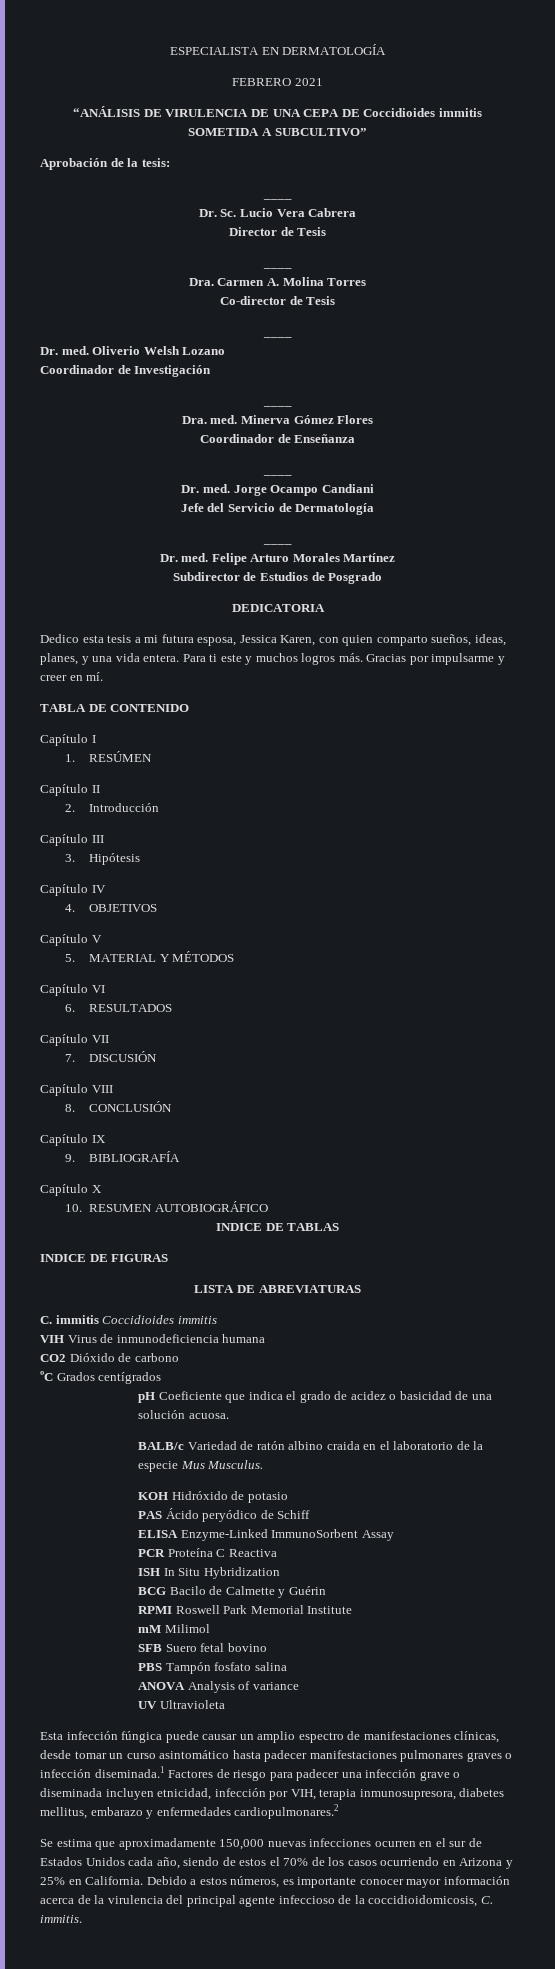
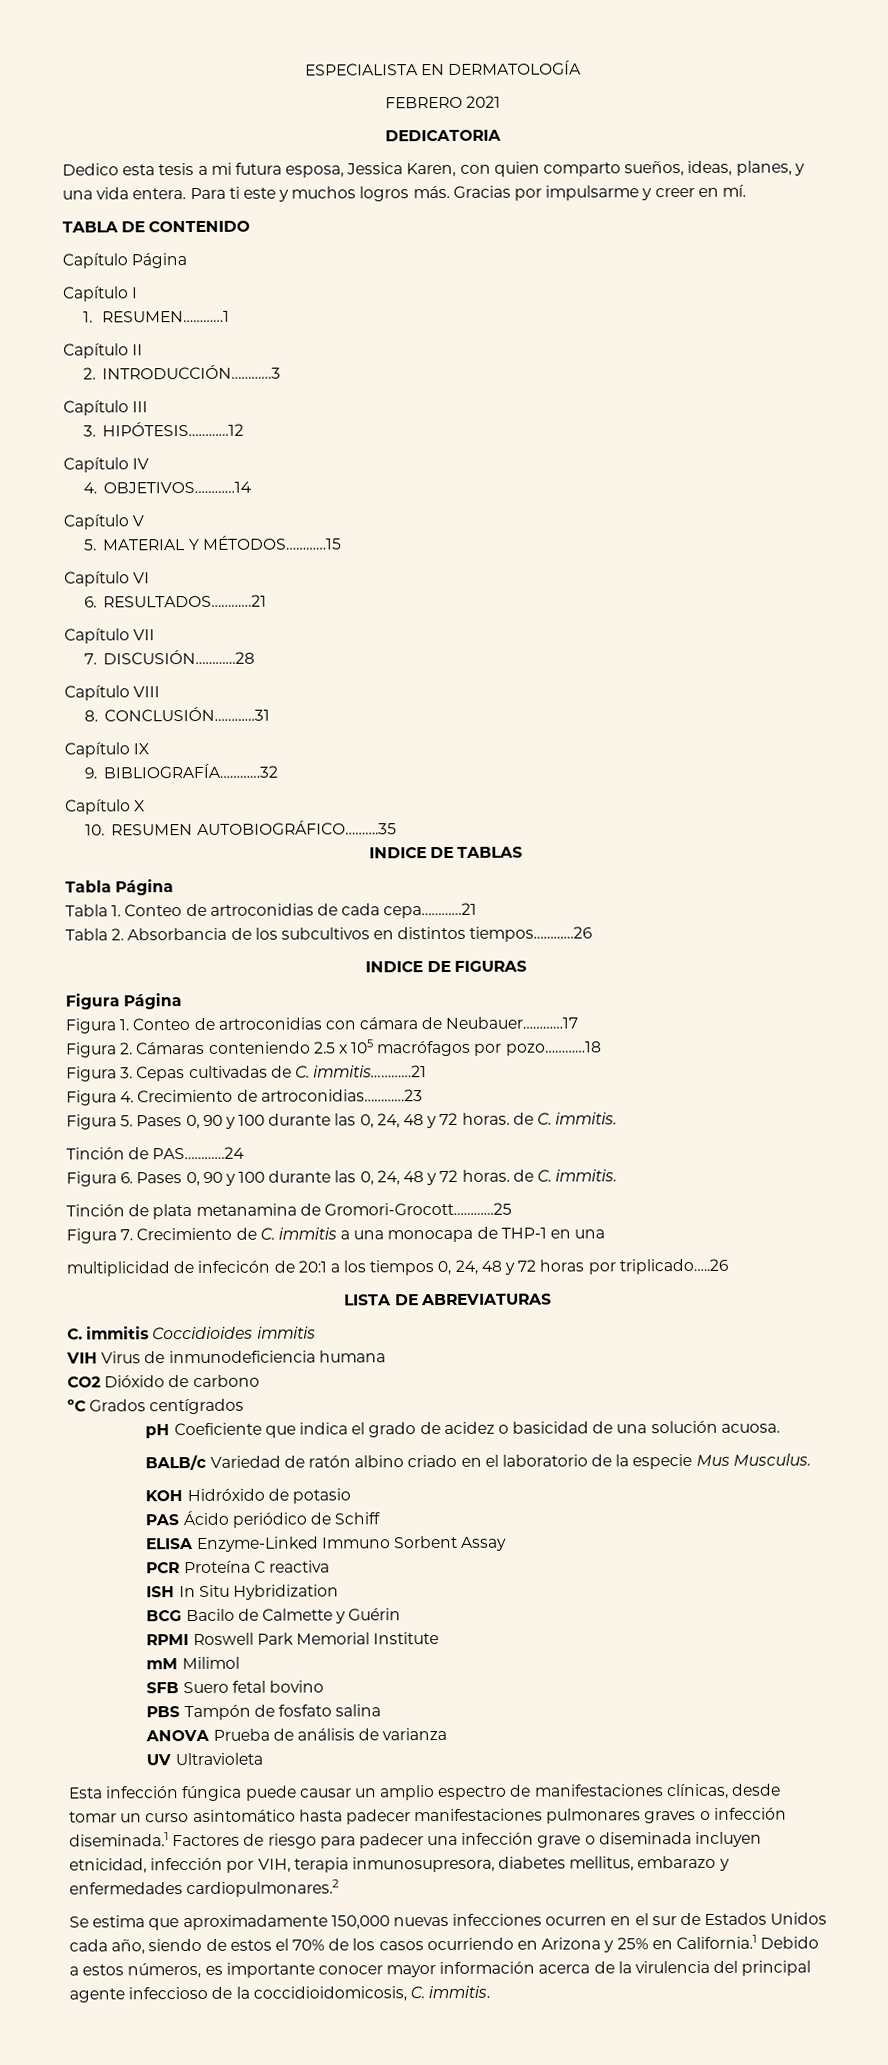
- “ANÁLISIS DE VIRULENCIA DE UNA CEPA DE Coccidioides immitis SOMETIDA A SUBCULTIVO”
- Aprobación de la tesis:
- ____
- Dr. Sc. Lucio Vera Cabrera
- Director de Tesis
- ____
- Dra. Carmen A. Molina Torres
- Co-director de Tesis
- ____
- Dr. med. Oliverio Welsh Lozano
- Coordinador de Investigación
- ____
- Dra. med. Minerva Gómez Flores
- Coordinador de Enseñanza
- ____
- Dr. med. Jorge Ocampo Candiani
- Jefe del Servicio de Dermatología
- ____
- Dr. med. Felipe Arturo Morales Martínez
- Subdirector de Estudios de Posgrado
+ Capítulo Página
- 1. RESÚMEN
+ 1. RESUMEN…………1
- 2. Introducción
+ 2. INTRODUCCIÓN…………3
- 3. Hipótesis
+ 3. HIPÓTESIS…………12
- 4. OBJETIVOS
+ 4. OBJETIVOS…………14
- 5. MATERIAL Y MÉTODOS
+ 5. MATERIAL Y MÉTODOS…………15
- 6. RESULTADOS
+ 6. RESULTADOS…………21
- 7. DISCUSIÓN
+ 7. DISCUSIÓN…………28
- 8. CONCLUSIÓN
+ 8. CONCLUSIÓN…………31
- 9. BIBLIOGRAFÍA
+ 9. BIBLIOGRAFÍA…………32
- 10. RESUMEN AUTOBIOGRÁFICO
+ 10. RESUMEN AUTOBIOGRÁFICO……….35
+ Tabla Página
+ Tabla 1. Conteo de artroconidias de cada cepa…………21
+ Tabla 2. Absorbancia de los subcultivos en distintos tiempos…………26
  INDICE DE FIGURAS
+ Figura Página
+ Figura 1. Conteo de artroconidias con cámara de Neubauer…………17
+ Figura 2. Cámaras conteniendo 2.5 x 105 macrófagos por pozo…………18
+ Figura 3. Cepas cultivadas de C. immitis…………21
+ Figura 4. Crecimiento de artroconidias…………23
+ Figura 5. Pases 0, 90 y 100 durante las 0, 24, 48 y 72 horas. de C. immitis.
+ Tinción de PAS…………24
+ Figura 6. Pases 0, 90 y 100 durante las 0, 24, 48 y 72 horas. de C. immitis.
+ Tinción de plata metanamina de Gromori-Grocott…………25
+ Figura 7. Crecimiento de C. immitis a una monocapa de THP-1 en una
+ multiplicidad de infecicón de 20:1 a los tiempos 0, 24, 48 y 72 horas por triplicado…..26
- BALB/c Variedad de ratón albino craida en el laboratorio de la especie Mus Musculus.
+ BALB/c Variedad de ratón albino criado en el laboratorio de la especie Mus Musculus.
- PAS Ácido peryódico de Schiff
+ PAS Ácido periódico de Schiff
- ELISA Enzyme-Linked ImmunoSorbent Assay
+ ELISA Enzyme-Linked Immuno Sorbent Assay
- PCR Proteína C Reactiva
+ PCR Proteína C reactiva
- PBS Tampón fosfato salina
+ PBS Tampón de fosfato salina
- ANOVA Analysis of variance
+ ANOVA Prueba de análisis de varianza
- Se estima que aproximadamente 150,000 nuevas infecciones ocurren en el sur de Estados Unidos cada año, siendo de estos el 70% de los casos ocurriendo en Arizona y 25% en California. Debido a estos números, es importante conocer mayor información acerca de la virulencia del principal agente infeccioso de la coccidioidomicosis, C. immitis.
+ Se estima que aproximadamente 150,000 nuevas infecciones ocurren en el sur de Estados Unidos cada año, siendo de estos el 70% de los casos ocurriendo en Arizona y 25% en California.1 Debido a estos números, es importante conocer mayor información acerca de la virulencia del principal agente infeccioso de la coccidioidomicosis, C. immitis.

